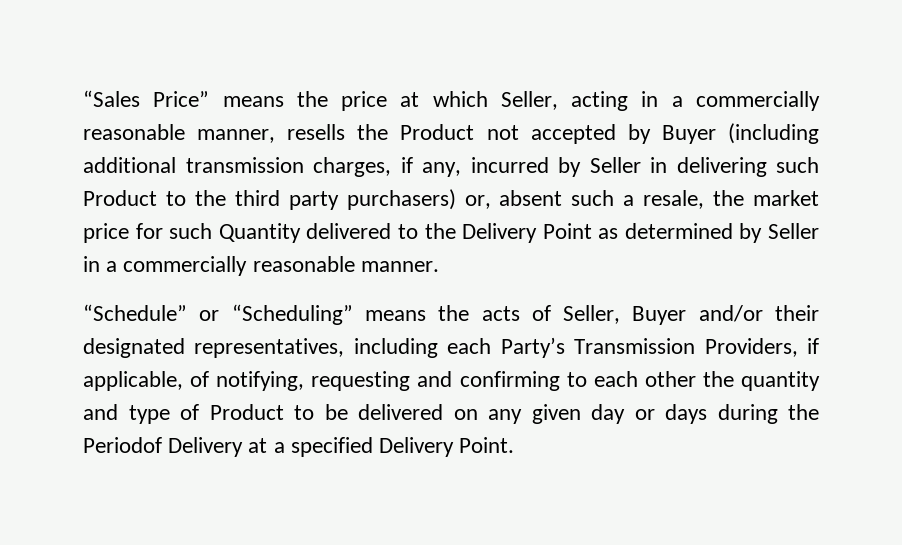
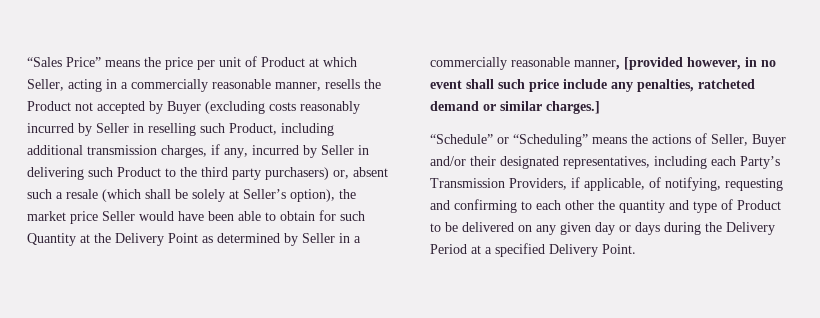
- “Sales Price” means the price at which Seller, acting in a commercially reasonable manner, resells the Product not accepted by Buyer (including additional transmission charges, if any, incurred by Seller in delivering such Product to the third party purchasers) or, absent such a resale, the market price for such Quantity delivered to the Delivery Point as determined by Seller in a commercially reasonable manner.
+ “Sales Price” means the price per unit of Product at which Seller, acting in a commercially reasonable manner, resells the Product not accepted by Buyer (excluding costs reasonably incurred by Seller in reselling such Product, including additional transmission charges, if any, incurred by Seller in delivering such Product to the third party purchasers) or, absent such a resale (which shall be solely at Seller’s option), the market price Seller would have been able to obtain for such Quantity at the Delivery Point as determined by Seller in a commercially reasonable manner, [provided however, in no event shall such price include any penalties, ratcheted demand or similar charges.]
- “Schedule” or “Scheduling” means the acts of Seller, Buyer and/or their designated representatives, including each Party’s Transmission Providers, if applicable, of notifying, requesting and confirming to each other the quantity and type of Product to be delivered on any given day or days during the Periodof Delivery at a specified Delivery Point.
+ “Schedule” or “Scheduling” means the actions of Seller, Buyer and/or their designated representatives, including each Party’s Transmission Providers, if applicable, of notifying, requesting and confirming to each other the quantity and type of Product to be delivered on any given day or days during the Delivery Period at a specified Delivery Point.

